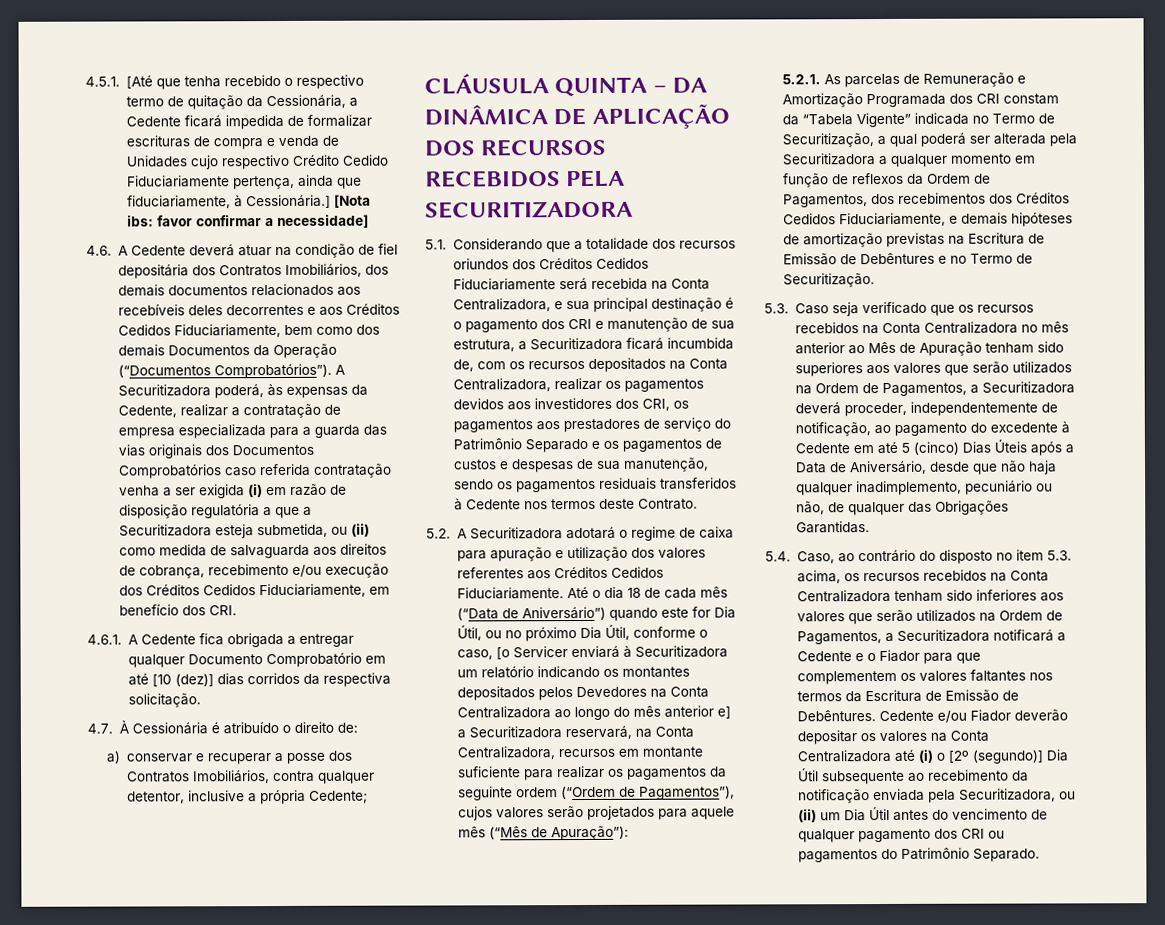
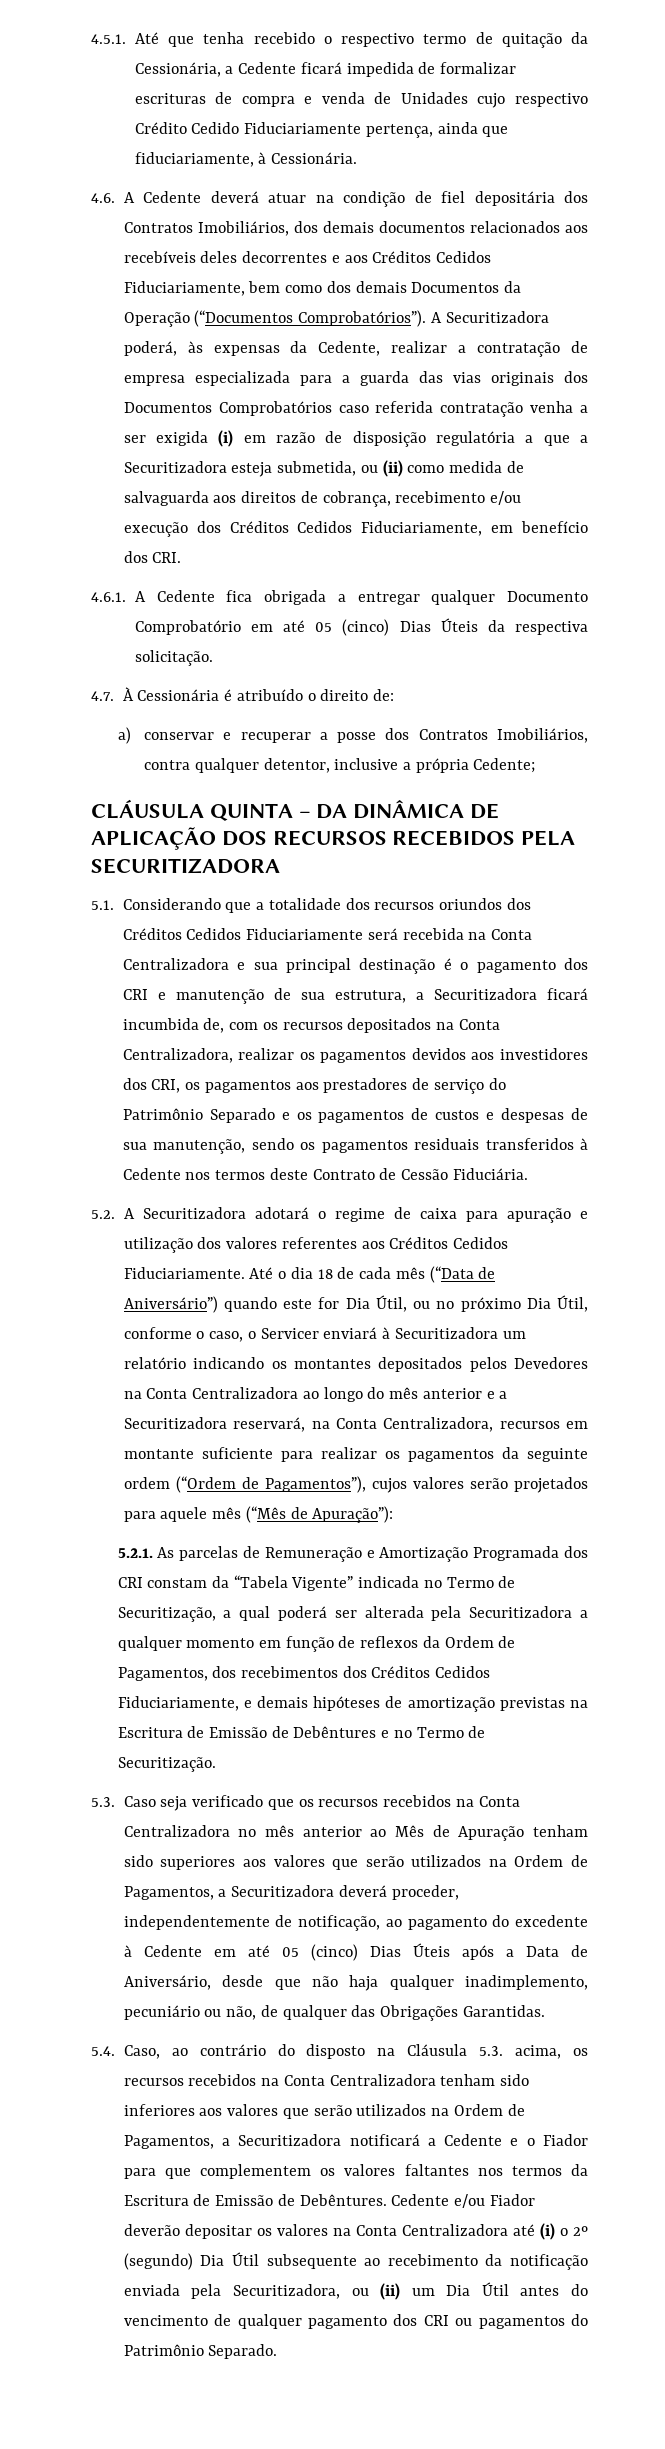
- 4.5.1. [Até que tenha recebido o respectivo termo de quitação da Cessionária, a Cedente ficará impedida de formalizar escrituras de compra e venda de Unidades cujo respectivo Crédito Cedido Fiduciariamente pertença, ainda que fiduciariamente, à Cessionária.] [Nota ibs: favor confirmar a necessidade]
+ 4.5.1. Até que tenha recebido o respectivo termo de quitação da Cessionária, a Cedente ficará impedida de formalizar escrituras de compra e venda de Unidades cujo respectivo Crédito Cedido Fiduciariamente pertença, ainda que fiduciariamente, à Cessionária.
- 4.6.1. A Cedente fica obrigada a entregar qualquer Documento Comprobatório em até [10 (dez)] dias corridos da respectiva solicitação.
+ 4.6.1. A Cedente fica obrigada a entregar qualquer Documento Comprobatório em até 05 (cinco) Dias Úteis da respectiva solicitação.
- 5.1. Considerando que a totalidade dos recursos oriundos dos Créditos Cedidos Fiduciariamente será recebida na Conta Centralizadora, e sua principal destinação é o pagamento dos CRI e manutenção de sua estrutura, a Securitizadora ficará incumbida de, com os recursos depositados na Conta Centralizadora, realizar os pagamentos devidos aos investidores dos CRI, os pagamentos aos prestadores de serviço do Patrimônio Separado e os pagamentos de custos e despesas de sua manutenção, sendo os pagamentos residuais transferidos à Cedente nos termos deste Contrato.
+ 5.1. Considerando que a totalidade dos recursos oriundos dos Créditos Cedidos Fiduciariamente será recebida na Conta Centralizadora e sua principal destinação é o pagamento dos CRI e manutenção de sua estrutura, a Securitizadora ficará incumbida de, com os recursos depositados na Conta Centralizadora, realizar os pagamentos devidos aos investidores dos CRI, os pagamentos aos prestadores de serviço do Patrimônio Separado e os pagamentos de custos e despesas de sua manutenção, sendo os pagamentos residuais transferidos à Cedente nos termos deste Contrato de Cessão Fiduciária.
- Até o dia 18 de cada mês (“Data de Aniversário”) quando este for Dia Útil, ou no próximo Dia Útil, conforme o caso, [o Servicer enviará à Securitizadora um relatório indicando os montantes depositados pelos Devedores na Conta Centralizadora ao longo do mês anterior e] a Securitizadora reservará, na Conta Centralizadora, recursos em montante suficiente para realizar os pagamentos da seguinte ordem (“Ordem de Pagamentos”), cujos valores serão projetados para aquele mês (“Mês de Apuração”):
+ Até o dia 18 de cada mês (“Data de Aniversário”) quando este for Dia Útil, ou no próximo Dia Útil, conforme o caso, o Servicer enviará à Securitizadora um relatório indicando os montantes depositados pelos Devedores na Conta Centralizadora ao longo do mês anterior e a Securitizadora reservará, na Conta Centralizadora, recursos em montante suficiente para realizar os pagamentos da seguinte ordem (“Ordem de Pagamentos”), cujos valores serão projetados para aquele mês (“Mês de Apuração”):
- 5.3. Caso seja verificado que os recursos recebidos na Conta Centralizadora no mês anterior ao Mês de Apuração tenham sido superiores aos valores que serão utilizados na Ordem de Pagamentos, a Securitizadora deverá proceder, independentemente de notificação, ao pagamento do excedente à Cedente em até 5 (cinco) Dias Úteis após a Data de Aniversário, desde que não haja qualquer inadimplemento, pecuniário ou não, de qualquer das Obrigações Garantidas.
+ 5.3. Caso seja verificado que os recursos recebidos na Conta Centralizadora no mês anterior ao Mês de Apuração tenham sido superiores aos valores que serão utilizados na Ordem de Pagamentos, a Securitizadora deverá proceder, independentemente de notificação, ao pagamento do excedente à Cedente em até 05 (cinco) Dias Úteis após a Data de Aniversário, desde que não haja qualquer inadimplemento, pecuniário ou não, de qualquer das Obrigações Garantidas.
- 5.4. Caso, ao contrário do disposto no item 5.3. acima, os recursos recebidos na Conta Centralizadora tenham sido inferiores aos valores que serão utilizados na Ordem de Pagamentos, a Securitizadora notificará a Cedente e o Fiador para que complementem os valores faltantes nos termos da Escritura de Emissão de Debêntures.
+ 5.4. Caso, ao contrário do disposto na Cláusula 5.3. acima, os recursos recebidos na Conta Centralizadora tenham sido inferiores aos valores que serão utilizados na Ordem de Pagamentos, a Securitizadora notificará a Cedente e o Fiador para que complementem os valores faltantes nos termos da Escritura de Emissão de Debêntures.
- Cedente e/ou Fiador deverão depositar os valores na Conta Centralizadora até (i) o [2º (segundo)] Dia Útil subsequente ao recebimento da notificação enviada pela Securitizadora, ou (ii) um Dia Útil antes do vencimento de qualquer pagamento dos CRI ou pagamentos do Patrimônio Separado.
+ Cedente e/ou Fiador deverão depositar os valores na Conta Centralizadora até (i) o 2º (segundo) Dia Útil subsequente ao recebimento da notificação enviada pela Securitizadora, ou (ii) um Dia Útil antes do vencimento de qualquer pagamento dos CRI ou pagamentos do Patrimônio Separado.

